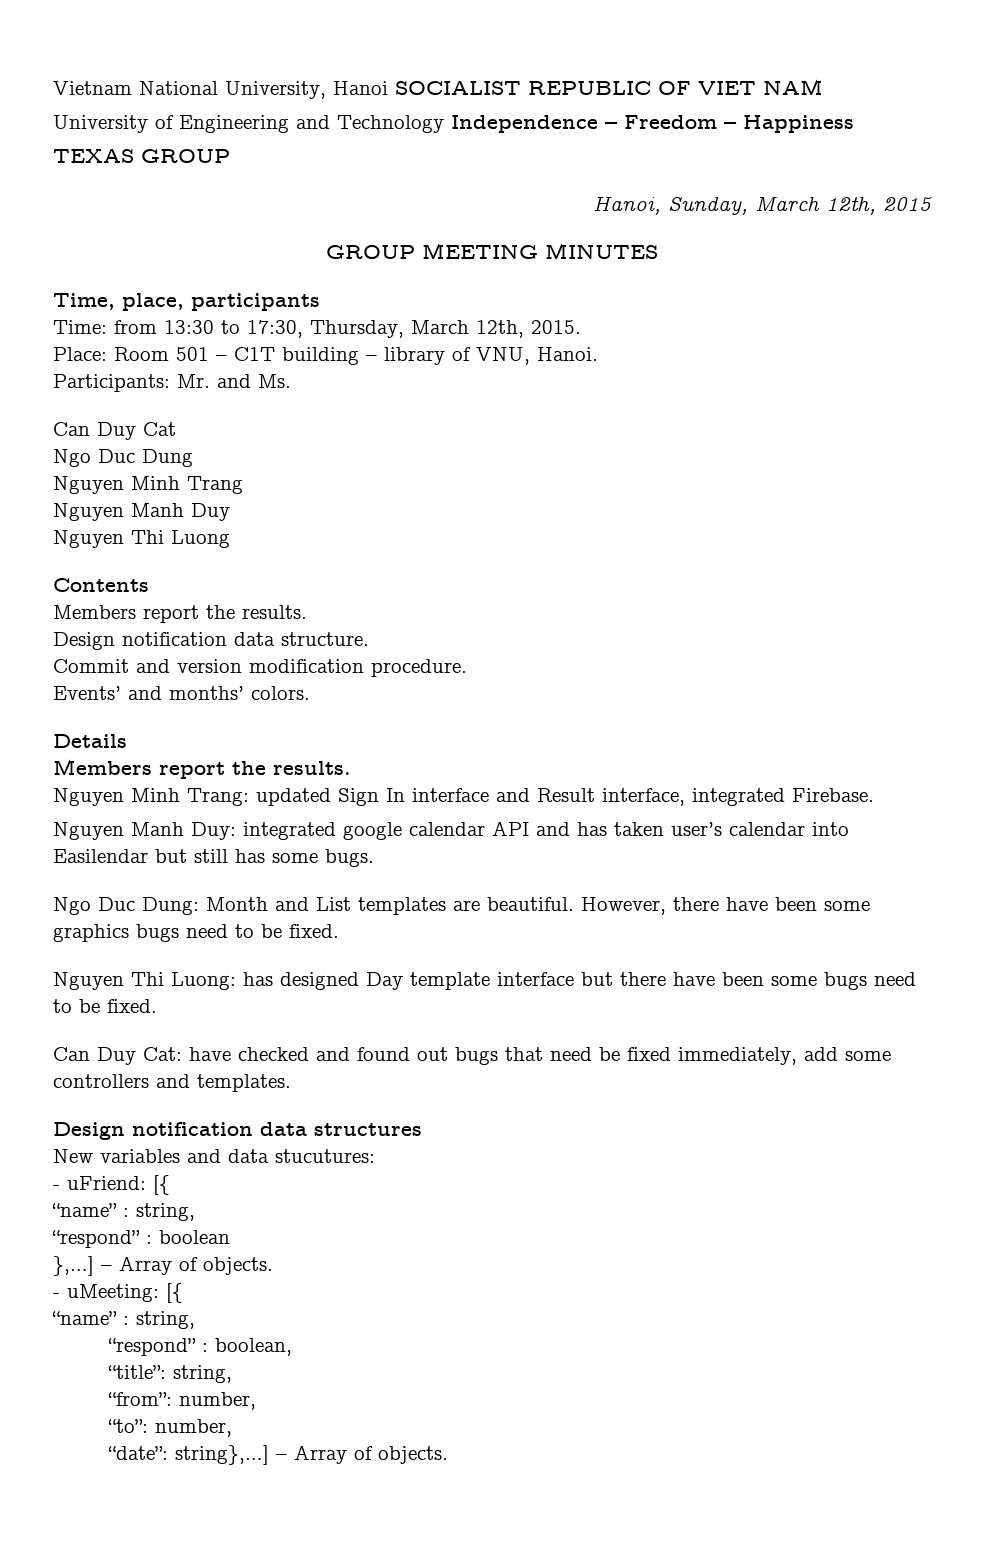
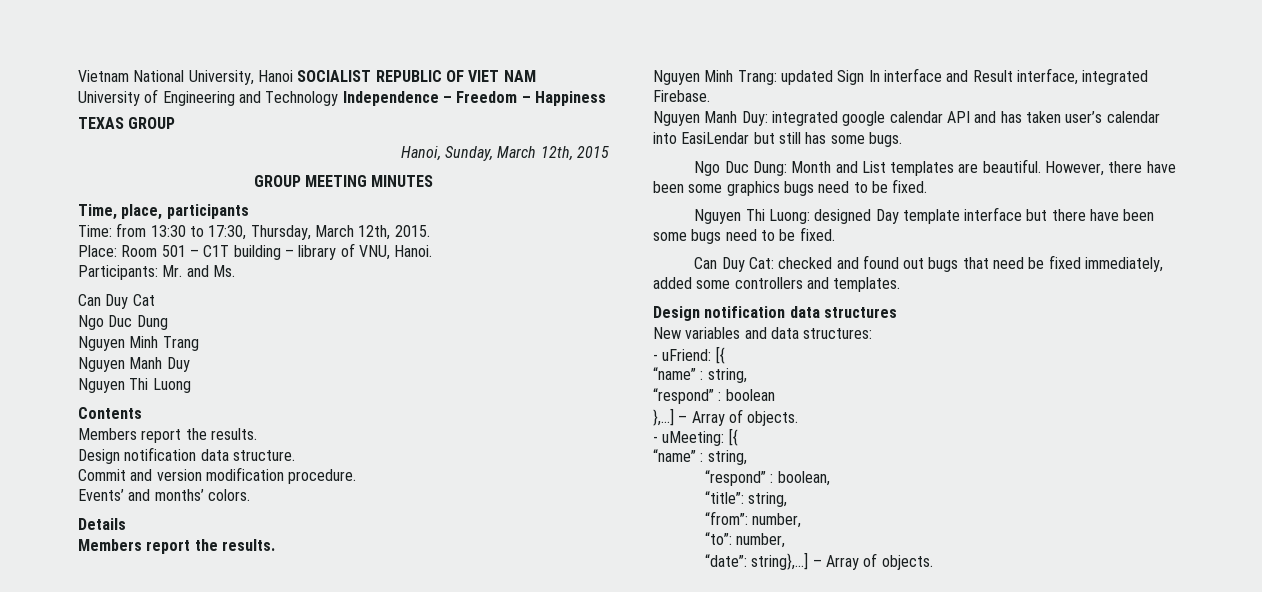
- Nguyen Manh Duy: integrated google calendar API and has taken user’s calendar into Easilendar but still has some bugs.
+ Nguyen Manh Duy: integrated google calendar API and has taken user’s calendar into EasiLendar but still has some bugs.
- Nguyen Thi Luong: has designed Day template interface but there have been some bugs need to be fixed.
+ Nguyen Thi Luong: designed Day template interface but there have been some bugs need to be fixed.
- Can Duy Cat: have checked and found out bugs that need be fixed immediately, add some controllers and templates.
+ Can Duy Cat: checked and found out bugs that need be fixed immediately, added some controllers and templates.
- New variables and data stucutures:
+ New variables and data structures:

